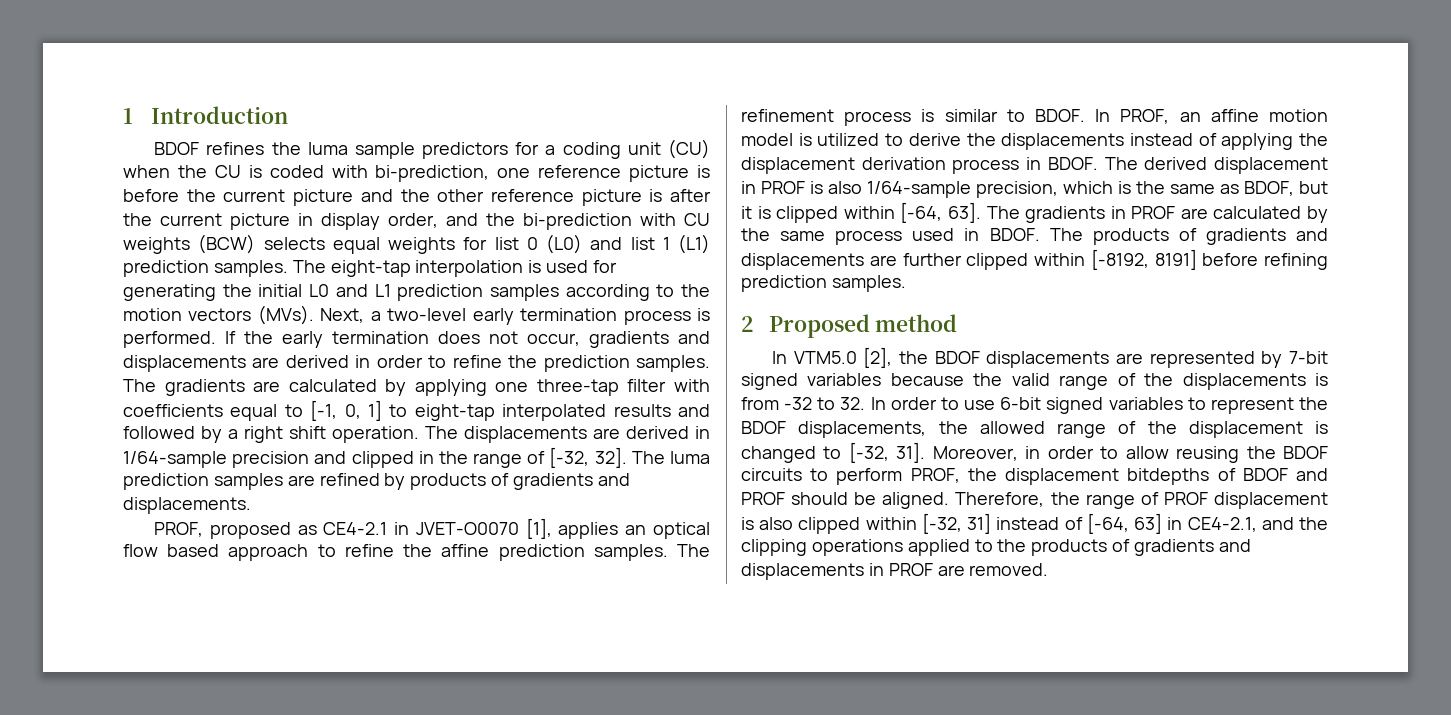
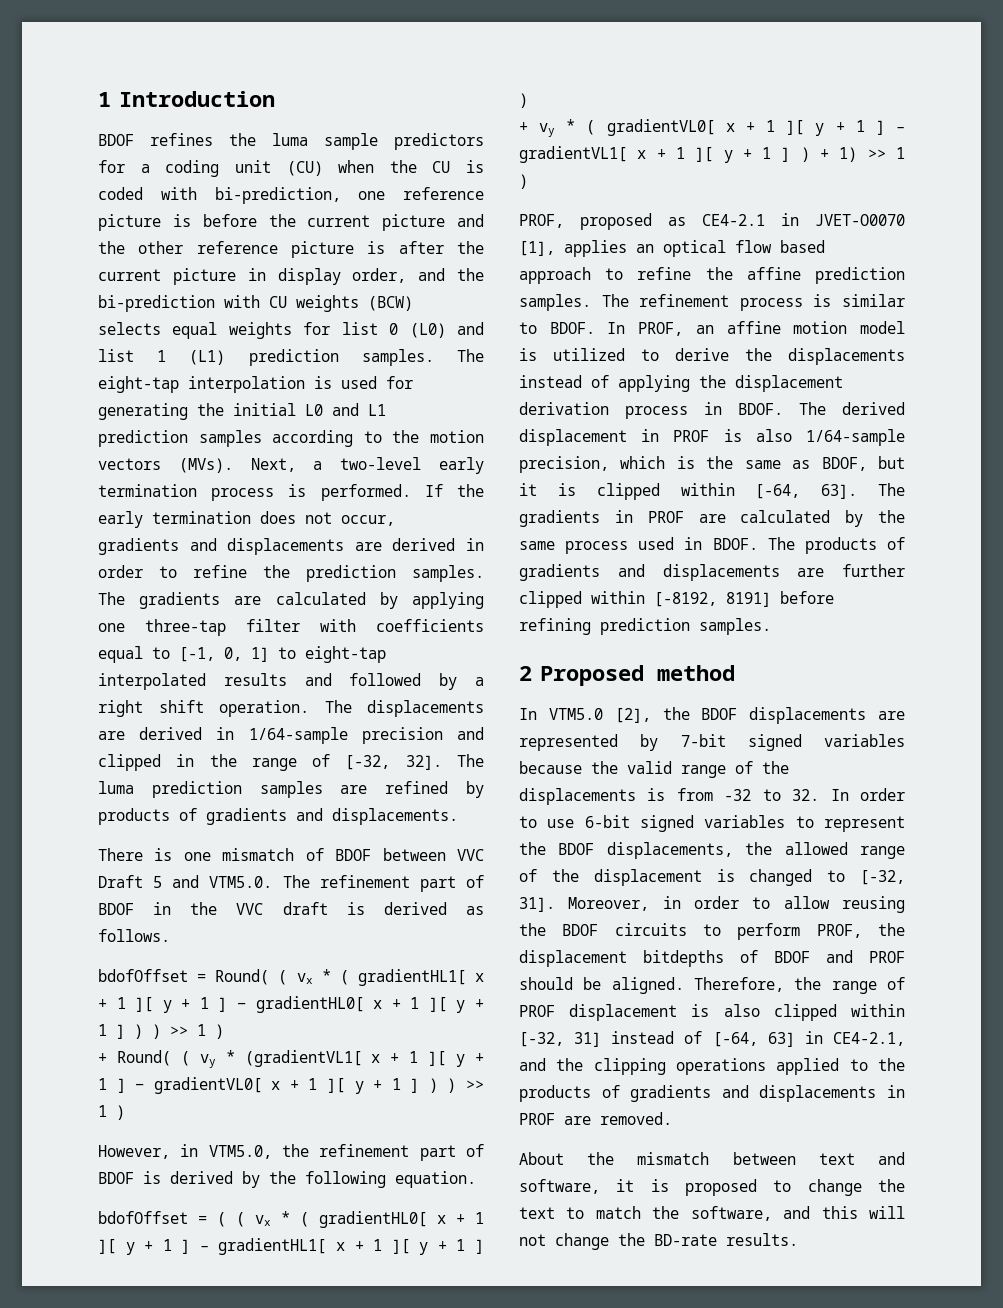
+ There is one mismatch of BDOF between VVC Draft 5 and VTM5.0. The refinement part of BDOF in the VVC draft is derived as follows.
+ bdofOffset = Round( ( vx * ( gradientHL1[ x + 1 ][ y + 1 ] − gradientHL0[ x + 1 ][ y + 1 ] ) ) >> 1 )
+ + Round( ( vy * (gradientVL1[ x + 1 ][ y + 1 ] − gradientVL0[ x + 1 ][ y + 1 ] ) ) >> 1 )
+ However, in VTM5.0, the refinement part of BDOF is derived by the following equation.
+ bdofOffset = ( ( vx * ( gradientHL0[ x + 1 ][ y + 1 ] – gradientHL1[ x + 1 ][ y + 1 ] )
+ + vy * ( gradientVL0[ x + 1 ][ y + 1 ] – gradientVL1[ x + 1 ][ y + 1 ] ) + 1) >> 1 )
+ About the mismatch between text and software, it is proposed to change the text to match the software, and this will not change the BD-rate results.

